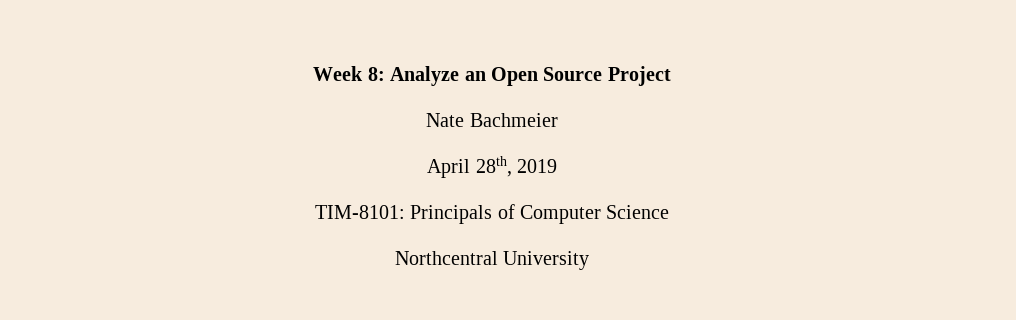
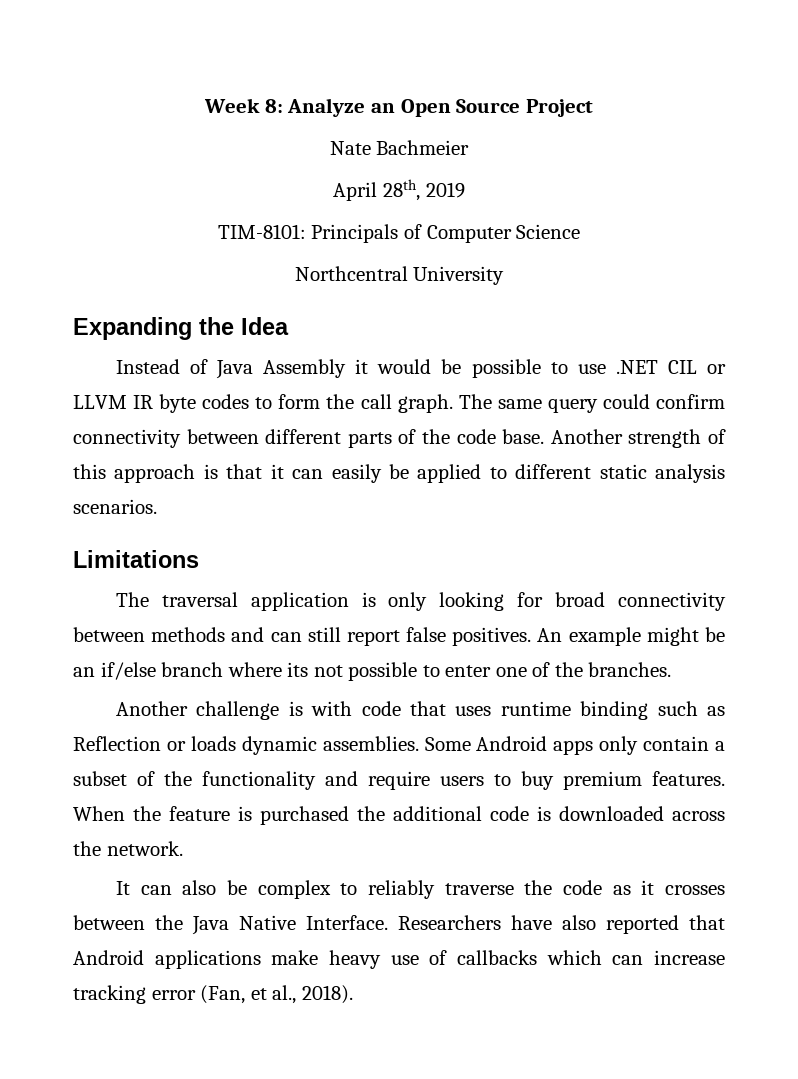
+ Expanding the Idea
+ Instead of Java Assembly it would be possible to use .NET CIL or LLVM IR byte codes to form the call graph. The same query could confirm connectivity between different parts of the code base. Another strength of this approach is that it can easily be applied to different static analysis scenarios.
+ Limitations
+ The traversal application is only looking for broad connectivity between methods and can still report false positives. An example might be an if/else branch where its not possible to enter one of the branches.
+ Another challenge is with code that uses runtime binding such as Reflection or loads dynamic assemblies. Some Android apps only contain a subset of the functionality and require users to buy premium features. When the feature is purchased the additional code is downloaded across the network.
+ It can also be complex to reliably traverse the code as it crosses between the Java Native Interface. Researchers have also reported that Android applications make heavy use of callbacks which can increase tracking error (Fan, et al., 2018).

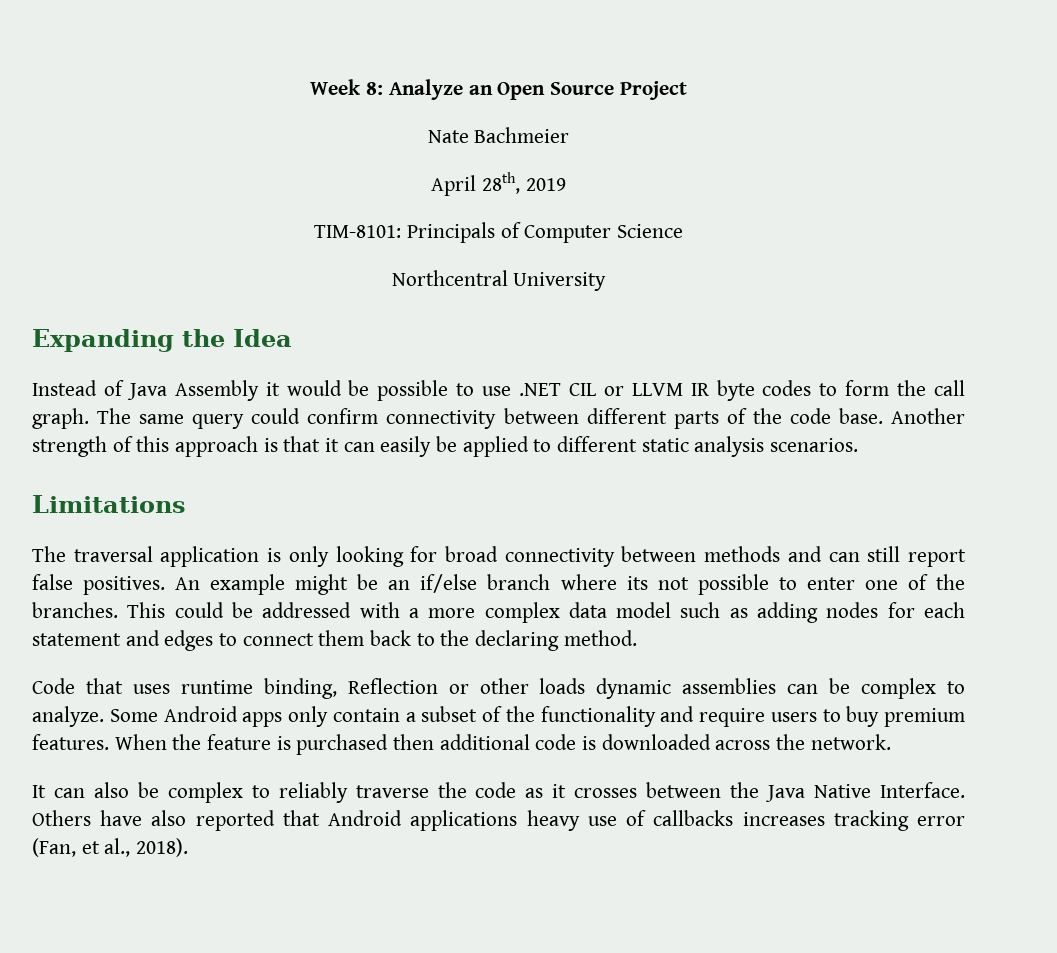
- An example might be an if/else branch where its not possible to enter one of the branches.
- Another challenge is with code that uses runtime binding such as Reflection or loads dynamic assemblies.
+ An example might be an if/else branch where its not possible to enter one of the branches. This could be addressed with a more complex data model such as adding nodes for each statement and edges to connect them back to the declaring method.
+ Code that uses runtime binding, Reflection or other loads dynamic assemblies can be complex to analyze.
- When the feature is purchased the additional code is downloaded across the network.
+ When the feature is purchased then additional code is downloaded across the network.
- Researchers have also reported that Android applications make heavy use of callbacks which can increase tracking error (Fan, et al., 2018).
+ Others have also reported that Android applications heavy use of callbacks increases tracking error (Fan, et al., 2018).

